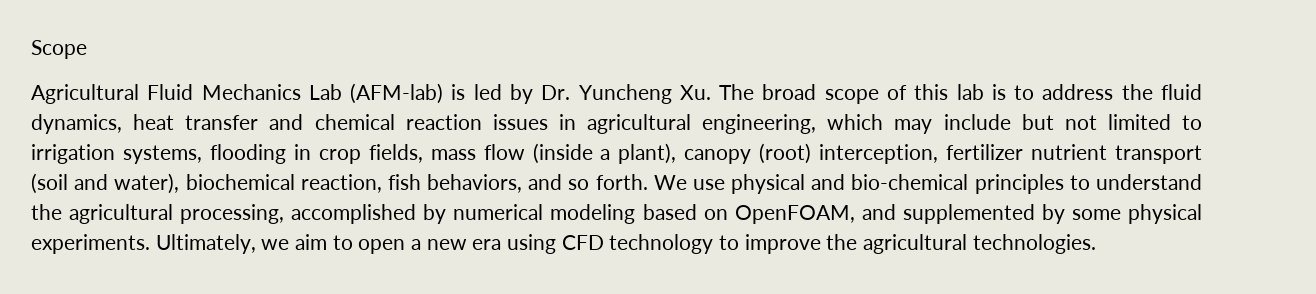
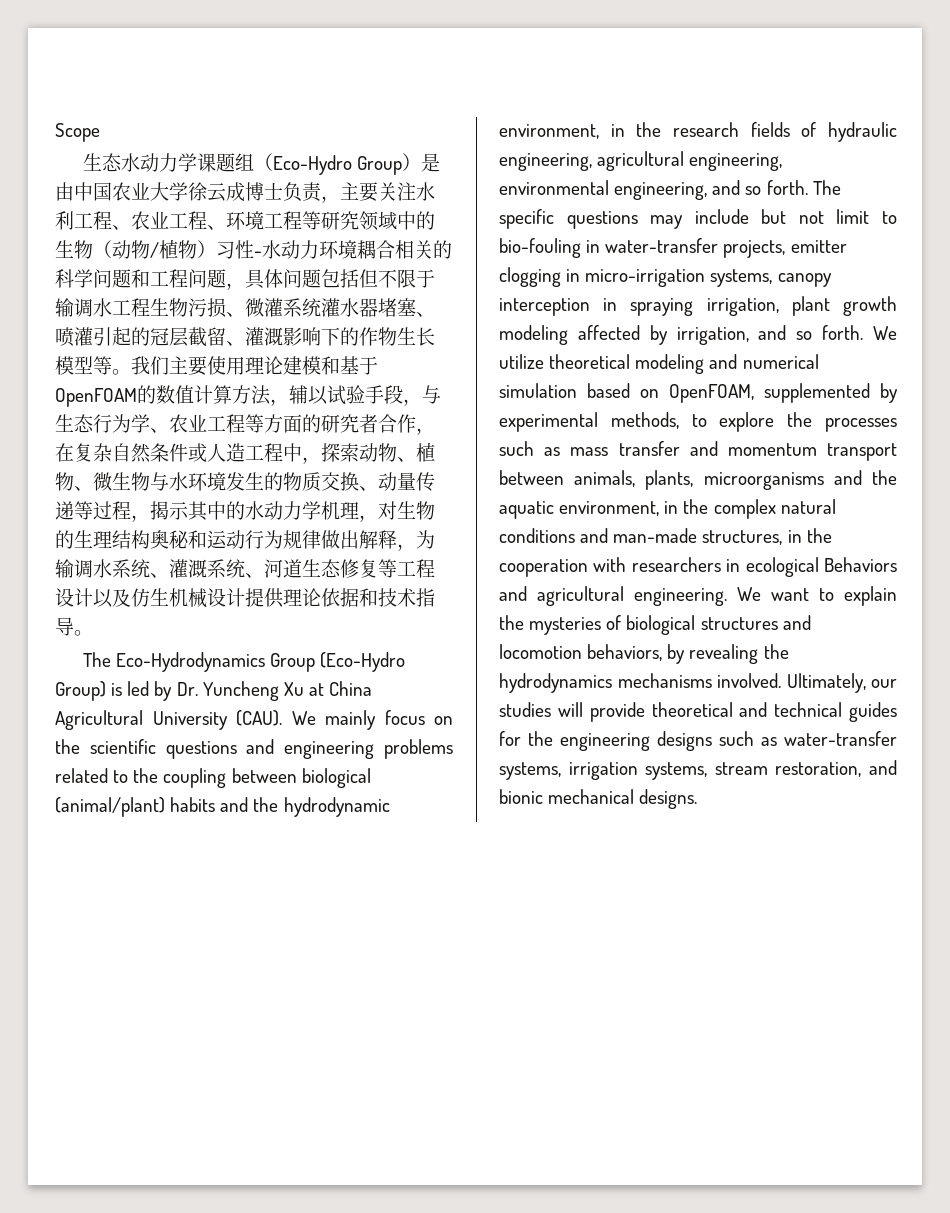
- Agricultural Fluid Mechanics Lab (AFM-lab) is led by Dr. Yuncheng Xu. The broad scope of this lab is to address the fluid dynamics, heat transfer and chemical reaction issues in agricultural engineering, which may include but not limited to irrigation systems, flooding in crop fields, mass flow (inside a plant), canopy (root) interception, fertilizer nutrient transport (soil and water), biochemical reaction, fish behaviors, and so forth. We use physical and bio-chemical principles to understand the agricultural processing, accomplished by numerical modeling based on OpenFOAM, and supplemented by some physical experiments. Ultimately, we aim to open a new era using CFD technology to improve the agricultural technologies.
+ 生态水动力学课题组（Eco-Hydro Group）是由中国农业大学徐云成博士负责，主要关注水利工程、农业工程、环境工程等研究领域中的生物（动物/植物）习性-水动力环境耦合相关的科学问题和工程问题，具体问题包括但不限于输调水工程生物污损、微灌系统灌水器堵塞、喷灌引起的冠层截留、灌溉影响下的作物生长模型等。我们主要使用理论建模和基于OpenFOAM的数值计算方法，辅以试验手段，与生态行为学、农业工程等方面的研究者合作，在复杂自然条件或人造工程中，探索动物、植物、微生物与水环境发生的物质交换、动量传递等过程，揭示其中的水动力学机理，对生物的生理结构奥秘和运动行为规律做出解释，为输调水系统、灌溉系统、河道生态修复等工程设计以及仿生机械设计提供理论依据和技术指导。
+ The Eco-Hydrodynamics Group (Eco-Hydro Group) is led by Dr. Yuncheng Xu at China Agricultural University (CAU). We mainly focus on the scientific questions and engineering problems related to the coupling between biological (animal/plant) habits and the hydrodynamic environment, in the research fields of hydraulic engineering, agricultural engineering, environmental engineering, and so forth. The specific questions may include but not limit to bio-fouling in water-transfer projects, emitter clogging in micro-irrigation systems, canopy interception in spraying irrigation, plant growth modeling affected by irrigation, and so forth. We utilize theoretical modeling and numerical simulation based on OpenFOAM, supplemented by experimental methods, to explore the processes such as mass transfer and momentum transport between animals, plants, microorganisms and the aquatic environment, in the complex natural conditions and man-made structures, in the cooperation with researchers in ecological Behaviors and agricultural engineering. We want to explain the mysteries of biological structures and locomotion behaviors, by revealing the hydrodynamics mechanisms involved. Ultimately, our studies will provide theoretical and technical guides for the engineering designs such as water-transfer systems, irrigation systems, stream restoration, and bionic mechanical designs.

